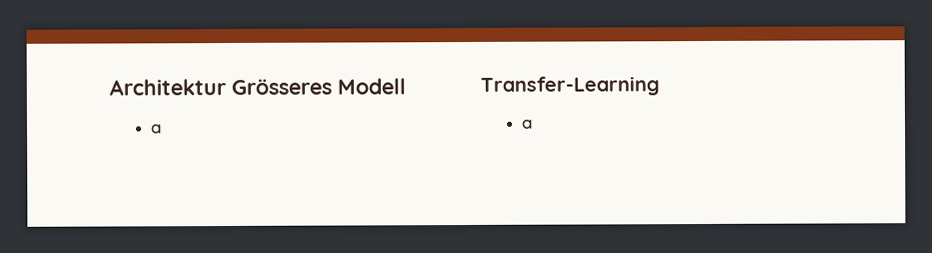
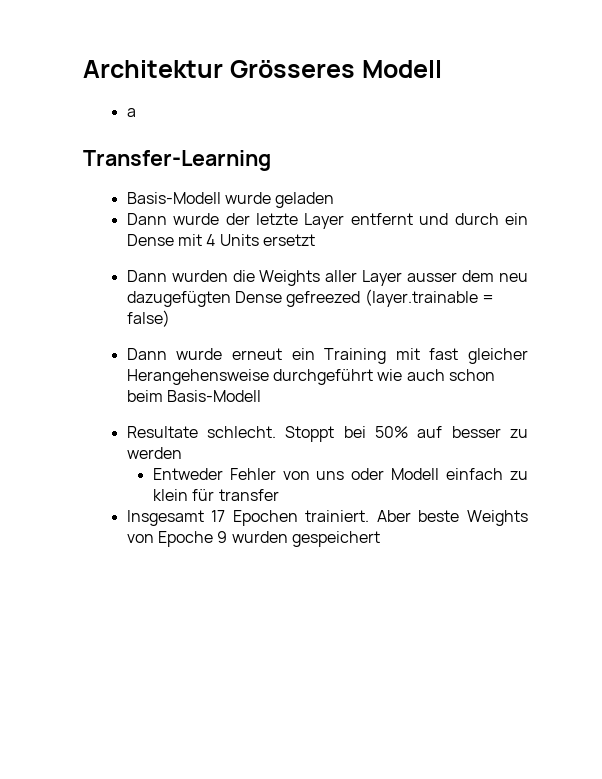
  Transfer-Learning
- a
+ Basis-Modell wurde geladen
+ Dann wurde der letzte Layer entfernt und durch ein Dense mit 4 Units ersetzt
+ Dann wurden die Weights aller Layer ausser dem neu dazugefügten Dense gefreezed (layer.trainable = false)
+ Dann wurde erneut ein Training mit fast gleicher Herangehensweise durchgeführt wie auch schon beim Basis-Modell
+ Resultate schlecht. Stoppt bei 50% auf besser zu werden
+ Entweder Fehler von uns oder Modell einfach zu klein für transfer
+ Insgesamt 17 Epochen trainiert. Aber beste Weights von Epoche 9 wurden gespeichert

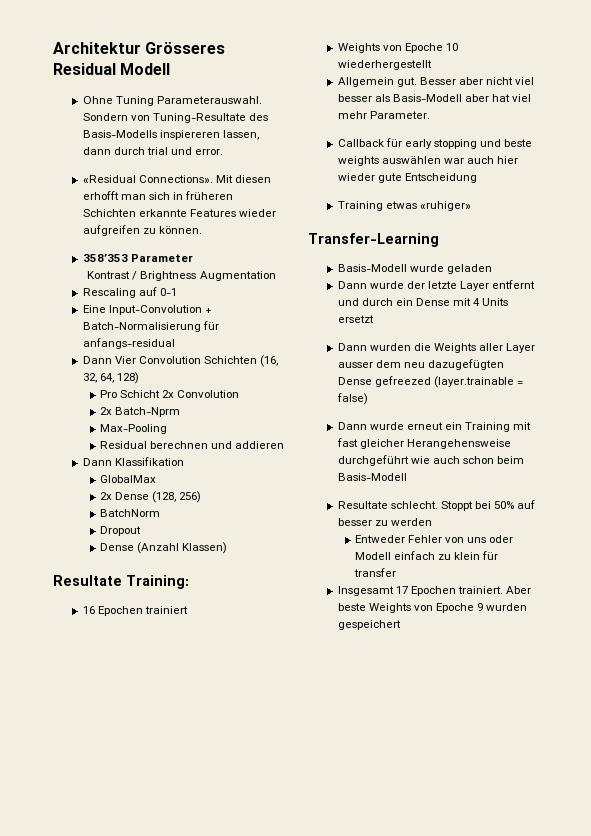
- Architektur Grösseres Modell
+ Architektur Grösseres Residual Modell
- a
+ Ohne Tuning Parameterauswahl. Sondern von Tuning-Resultate des Basis-Modells inspiereren lassen, dann durch trial und error.
+ «Residual Connections». Mit diesen erhofft man sich in früheren Schichten erkannte Features wieder aufgreifen zu können.
+ 358’353 Parameter
+ Kontrast / Brightness Augmentation
+ Rescaling auf 0-1
+ Eine Input-Convolution + Batch-Normalisierung für anfangs-residual
+ Dann Vier Convolution Schichten (16, 32, 64, 128)
+ Pro Schicht 2x Convolution
+ 2x Batch-Nprm
+ Max-Pooling
+ Residual berechnen und addieren
+ Dann Klassifikation
+ GlobalMax
+ 2x Dense (128, 256)
+ BatchNorm
+ Dropout
+ Dense (Anzahl Klassen)
+ Resultate Training:
+ 16 Epochen trainiert
+ Weights von Epoche 10 wiederhergestellt
+ Allgemein gut. Besser aber nicht viel besser als Basis-Modell aber hat viel mehr Parameter.
+ Callback für early stopping und beste weights auswählen war auch hier wieder gute Entscheidung
+ Training etwas «ruhiger»

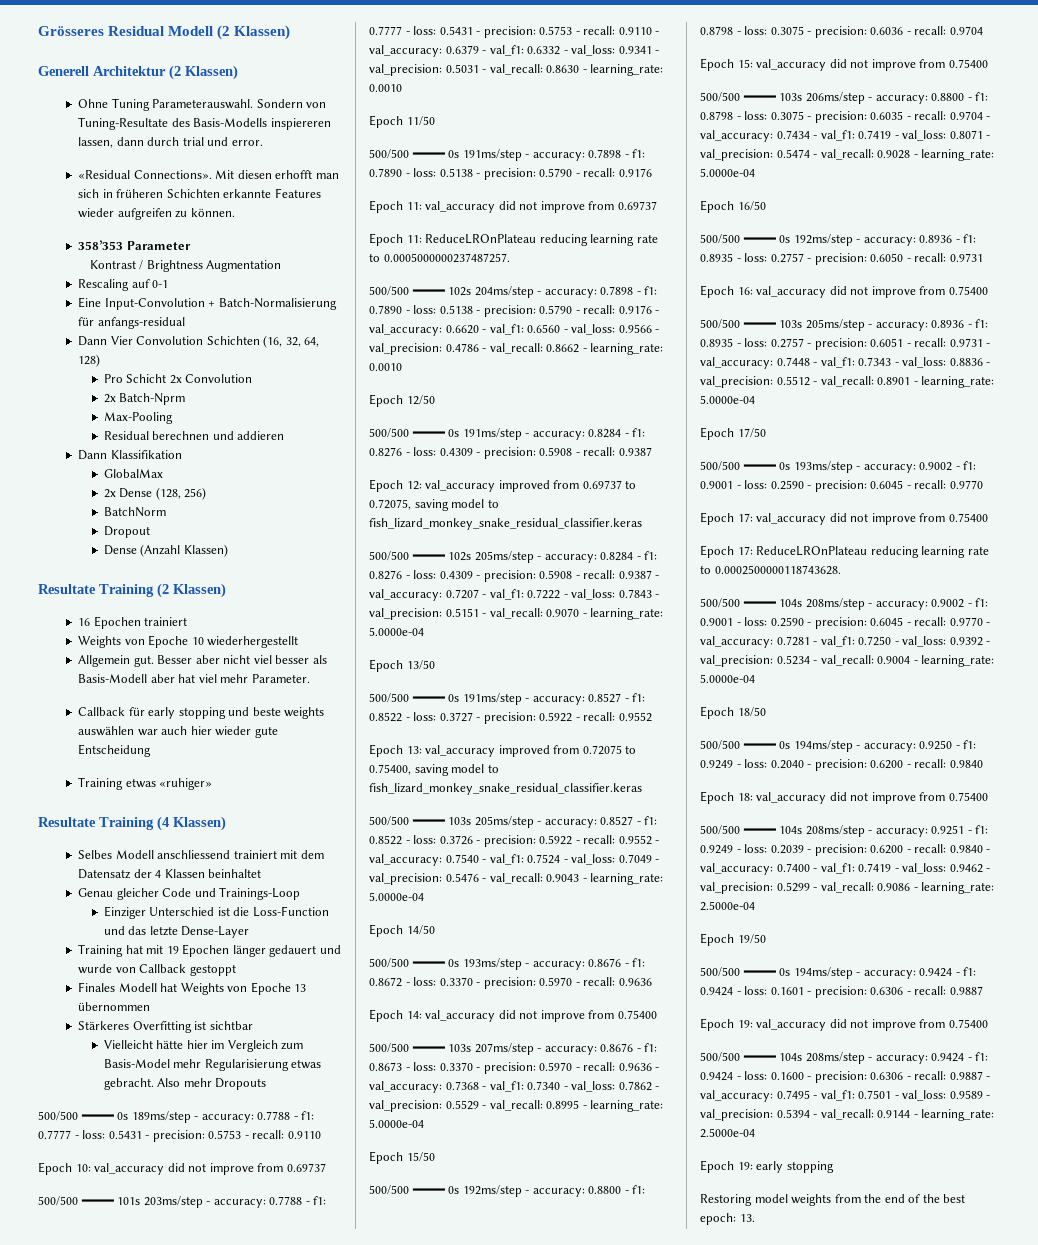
- Architektur Grösseres Residual Modell
+ Grösseres Residual Modell (2 Klassen)
+ Generell Architektur (2 Klassen)
- Resultate Training:
+ Resultate Training (2 Klassen)
- Transfer-Learning
- Basis-Modell wurde geladen
- Dann wurde der letzte Layer entfernt und durch ein Dense mit 4 Units ersetzt
- Dann wurden die Weights aller Layer ausser dem neu dazugefügten Dense gefreezed (layer.trainable = false)
- Dann wurde erneut ein Training mit fast gleicher Herangehensweise durchgeführt wie auch schon beim Basis-Modell
- Resultate schlecht. Stoppt bei 50% auf besser zu werden
- Entweder Fehler von uns oder Modell einfach zu klein für transfer
- Insgesamt 17 Epochen trainiert. Aber beste Weights von Epoche 9 wurden gespeichert
+ Resultate Training (4 Klassen)
+ Selbes Modell anschliessend trainiert mit dem Datensatz der 4 Klassen beinhaltet
+ Genau gleicher Code und Trainings-Loop
+ Einziger Unterschied ist die Loss-Function und das letzte Dense-Layer
+ Training hat mit 19 Epochen länger gedauert und wurde von Callback gestoppt
+ Finales Modell hat Weights von Epoche 13 übernommen
+ Stärkeres Overfitting ist sichtbar
+ Vielleicht hätte hier im Vergleich zum Basis-Model mehr Regularisierung etwas gebracht. Also mehr Dropouts
+ 500/500 ━━━━ 0s 189ms/step - accuracy: 0.7788 - f1: 0.7777 - loss: 0.5431 - precision: 0.5753 - recall: 0.9110
+ Epoch 10: val_accuracy did not improve from 0.69737
+ 500/500 ━━━━ 101s 203ms/step - accuracy: 0.7788 - f1: 0.7777 - loss: 0.5431 - precision: 0.5753 - recall: 0.9110 - val_accuracy: 0.6379 - val_f1: 0.6332 - val_loss: 0.9341 - val_precision: 0.5031 - val_recall: 0.8630 - learning_rate: 0.0010
+ Epoch 11/50
+ 500/500 ━━━━ 0s 191ms/step - accuracy: 0.7898 - f1: 0.7890 - loss: 0.5138 - precision: 0.5790 - recall: 0.9176
+ Epoch 11: val_accuracy did not improve from 0.69737
+ Epoch 11: ReduceLROnPlateau reducing learning rate to 0.0005000000237487257.
+ 500/500 ━━━━ 102s 204ms/step - accuracy: 0.7898 - f1: 0.7890 - loss: 0.5138 - precision: 0.5790 - recall: 0.9176 - val_accuracy: 0.6620 - val_f1: 0.6560 - val_loss: 0.9566 - val_precision: 0.4786 - val_recall: 0.8662 - learning_rate: 0.0010
+ Epoch 12/50
+ 500/500 ━━━━ 0s 191ms/step - accuracy: 0.8284 - f1: 0.8276 - loss: 0.4309 - precision: 0.5908 - recall: 0.9387
+ Epoch 12: val_accuracy improved from 0.69737 to 0.72075, saving model to fish_lizard_monkey_snake_residual_classifier.keras
+ 500/500 ━━━━ 102s 205ms/step - accuracy: 0.8284 - f1: 0.8276 - loss: 0.4309 - precision: 0.5908 - recall: 0.9387 - val_accuracy: 0.7207 - val_f1: 0.7222 - val_loss: 0.7843 - val_precision: 0.5151 - val_recall: 0.9070 - learning_rate: 5.0000e-04
+ Epoch 13/50
+ 500/500 ━━━━ 0s 191ms/step - accuracy: 0.8527 - f1: 0.8522 - loss: 0.3727 - precision: 0.5922 - recall: 0.9552
+ Epoch 13: val_accuracy improved from 0.72075 to 0.75400, saving model to fish_lizard_monkey_snake_residual_classifier.keras
+ 500/500 ━━━━ 103s 205ms/step - accuracy: 0.8527 - f1: 0.8522 - loss: 0.3726 - precision: 0.5922 - recall: 0.9552 - val_accuracy: 0.7540 - val_f1: 0.7524 - val_loss: 0.7049 - val_precision: 0.5476 - val_recall: 0.9043 - learning_rate: 5.0000e-04
+ Epoch 14/50
+ 500/500 ━━━━ 0s 193ms/step - accuracy: 0.8676 - f1: 0.8672 - loss: 0.3370 - precision: 0.5970 - recall: 0.9636
+ Epoch 14: val_accuracy did not improve from 0.75400
+ 500/500 ━━━━ 103s 207ms/step - accuracy: 0.8676 - f1: 0.8673 - loss: 0.3370 - precision: 0.5970 - recall: 0.9636 - val_accuracy: 0.7368 - val_f1: 0.7340 - val_loss: 0.7862 - val_precision: 0.5529 - val_recall: 0.8995 - learning_rate: 5.0000e-04
+ Epoch 15/50
+ 500/500 ━━━━ 0s 192ms/step - accuracy: 0.8800 - f1: 0.8798 - loss: 0.3075 - precision: 0.6036 - recall: 0.9704
+ Epoch 15: val_accuracy did not improve from 0.75400
+ 500/500 ━━━━ 103s 206ms/step - accuracy: 0.8800 - f1: 0.8798 - loss: 0.3075 - precision: 0.6035 - recall: 0.9704 - val_accuracy: 0.7434 - val_f1: 0.7419 - val_loss: 0.8071 - val_precision: 0.5474 - val_recall: 0.9028 - learning_rate: 5.0000e-04
+ Epoch 16/50
+ 500/500 ━━━━ 0s 192ms/step - accuracy: 0.8936 - f1: 0.8935 - loss: 0.2757 - precision: 0.6050 - recall: 0.9731
+ Epoch 16: val_accuracy did not improve from 0.75400
+ 500/500 ━━━━ 103s 205ms/step - accuracy: 0.8936 - f1: 0.8935 - loss: 0.2757 - precision: 0.6051 - recall: 0.9731 - val_accuracy: 0.7448 - val_f1: 0.7343 - val_loss: 0.8836 - val_precision: 0.5512 - val_recall: 0.8901 - learning_rate: 5.0000e-04
+ Epoch 17/50
+ 500/500 ━━━━ 0s 193ms/step - accuracy: 0.9002 - f1: 0.9001 - loss: 0.2590 - precision: 0.6045 - recall: 0.9770
+ Epoch 17: val_accuracy did not improve from 0.75400
+ Epoch 17: ReduceLROnPlateau reducing learning rate to 0.0002500000118743628.
+ 500/500 ━━━━ 104s 208ms/step - accuracy: 0.9002 - f1: 0.9001 - loss: 0.2590 - precision: 0.6045 - recall: 0.9770 - val_accuracy: 0.7281 - val_f1: 0.7250 - val_loss: 0.9392 - val_precision: 0.5234 - val_recall: 0.9004 - learning_rate: 5.0000e-04
+ Epoch 18/50
+ 500/500 ━━━━ 0s 194ms/step - accuracy: 0.9250 - f1: 0.9249 - loss: 0.2040 - precision: 0.6200 - recall: 0.9840
+ Epoch 18: val_accuracy did not improve from 0.75400
+ 500/500 ━━━━ 104s 208ms/step - accuracy: 0.9251 - f1: 0.9249 - loss: 0.2039 - precision: 0.6200 - recall: 0.9840 - val_accuracy: 0.7400 - val_f1: 0.7419 - val_loss: 0.9462 - val_precision: 0.5299 - val_recall: 0.9086 - learning_rate: 2.5000e-04
+ Epoch 19/50
+ 500/500 ━━━━ 0s 194ms/step - accuracy: 0.9424 - f1: 0.9424 - loss: 0.1601 - precision: 0.6306 - recall: 0.9887
+ Epoch 19: val_accuracy did not improve from 0.75400
+ 500/500 ━━━━ 104s 208ms/step - accuracy: 0.9424 - f1: 0.9424 - loss: 0.1600 - precision: 0.6306 - recall: 0.9887 - val_accuracy: 0.7495 - val_f1: 0.7501 - val_loss: 0.9589 - val_precision: 0.5394 - val_recall: 0.9144 - learning_rate: 2.5000e-04
+ Epoch 19: early stopping
+ Restoring model weights from the end of the best epoch: 13.

